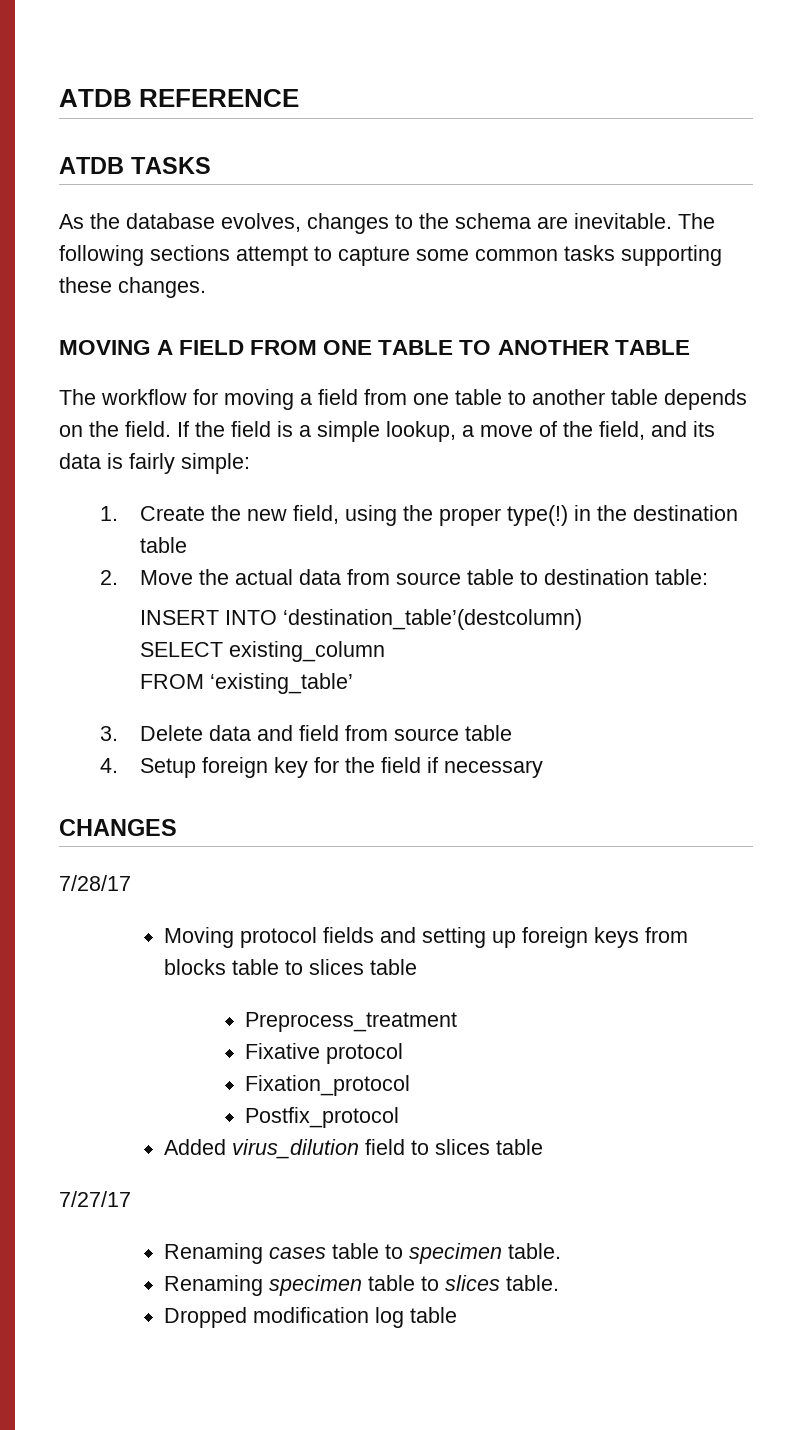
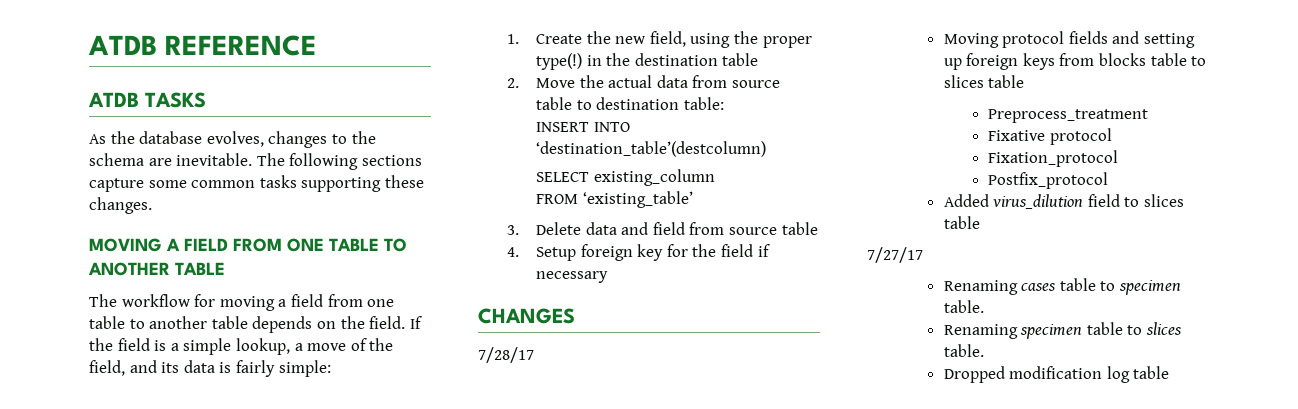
- The following sections attempt to capture some common tasks supporting these changes.
+ The following sections capture some common tasks supporting these changes.

